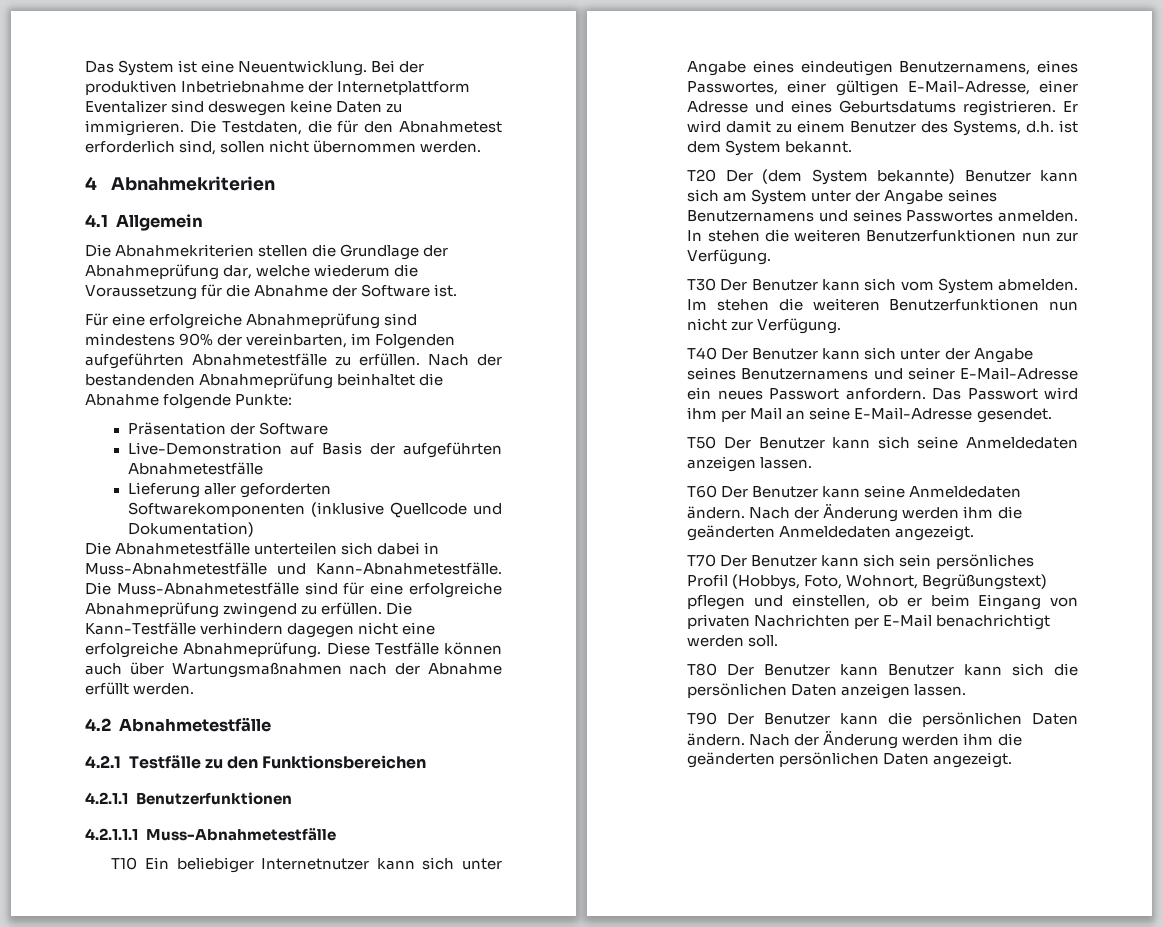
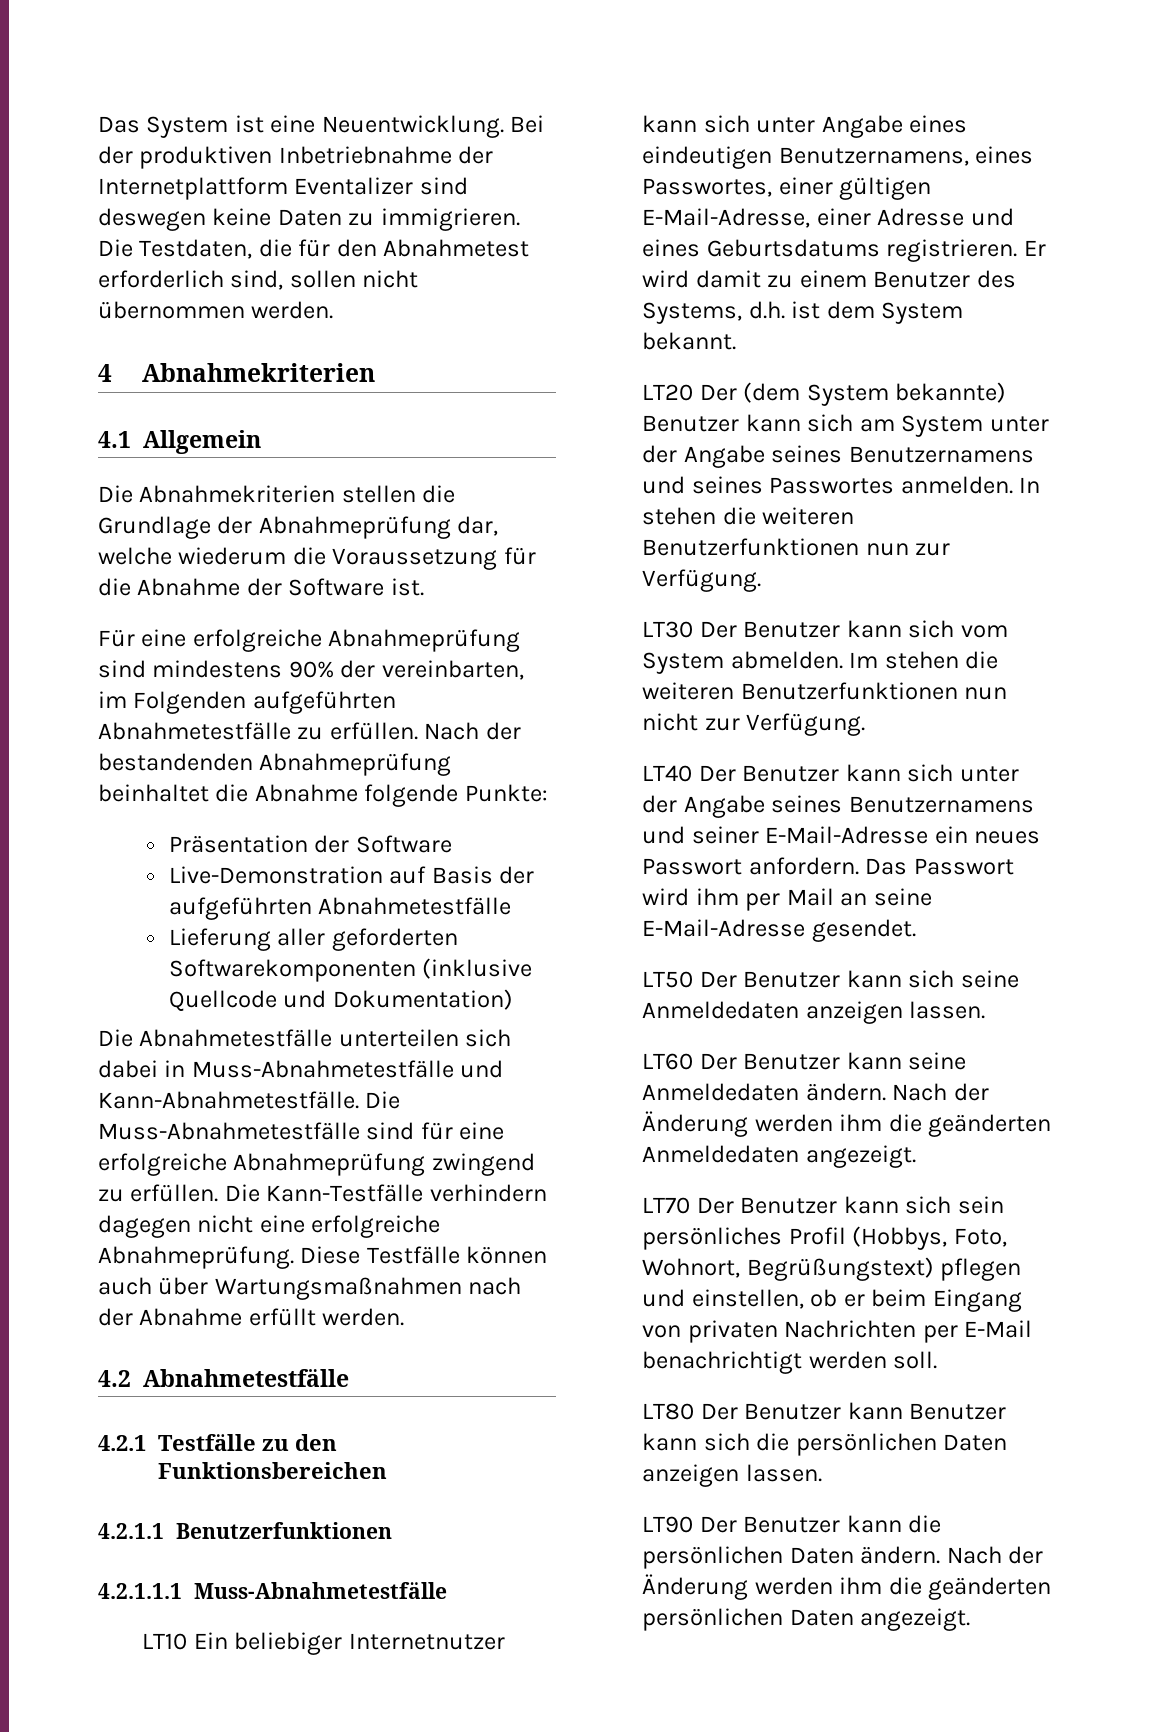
- T10 Ein beliebiger Internetnutzer kann sich unter Angabe eines eindeutigen Benutzernamens, eines Passwortes, einer gültigen E-Mail-Adresse, einer Adresse und eines Geburtsdatums registrieren.
+ LT10 Ein beliebiger Internetnutzer kann sich unter Angabe eines eindeutigen Benutzernamens, eines Passwortes, einer gültigen E-Mail-Adresse, einer Adresse und eines Geburtsdatums registrieren.
- T20 Der (dem System bekannte) Benutzer kann sich am System unter der Angabe seines Benutzernamens und seines Passwortes anmelden.
+ LT20 Der (dem System bekannte) Benutzer kann sich am System unter der Angabe seines Benutzernamens und seines Passwortes anmelden.
- T30 Der Benutzer kann sich vom System abmelden.
+ LT30 Der Benutzer kann sich vom System abmelden.
- T40 Der Benutzer kann sich unter der Angabe seines Benutzernamens und seiner E-Mail-Adresse ein neues Passwort anfordern.
+ LT40 Der Benutzer kann sich unter der Angabe seines Benutzernamens und seiner E-Mail-Adresse ein neues Passwort anfordern.
- T50 Der Benutzer kann sich seine Anmeldedaten anzeigen lassen.
+ LT50 Der Benutzer kann sich seine Anmeldedaten anzeigen lassen.
- T60 Der Benutzer kann seine Anmeldedaten ändern.
+ LT60 Der Benutzer kann seine Anmeldedaten ändern.
- T70 Der Benutzer kann sich sein persönliches Profil (Hobbys, Foto, Wohnort, Begrüßungstext) pflegen und einstellen, ob er beim Eingang von privaten Nachrichten per E-Mail benachrichtigt werden soll.
+ LT70 Der Benutzer kann sich sein persönliches Profil (Hobbys, Foto, Wohnort, Begrüßungstext) pflegen und einstellen, ob er beim Eingang von privaten Nachrichten per E-Mail benachrichtigt werden soll.
- T80 Der Benutzer kann Benutzer kann sich die persönlichen Daten anzeigen lassen.
+ LT80 Der Benutzer kann Benutzer kann sich die persönlichen Daten anzeigen lassen.
- T90 Der Benutzer kann die persönlichen Daten ändern.
+ LT90 Der Benutzer kann die persönlichen Daten ändern.

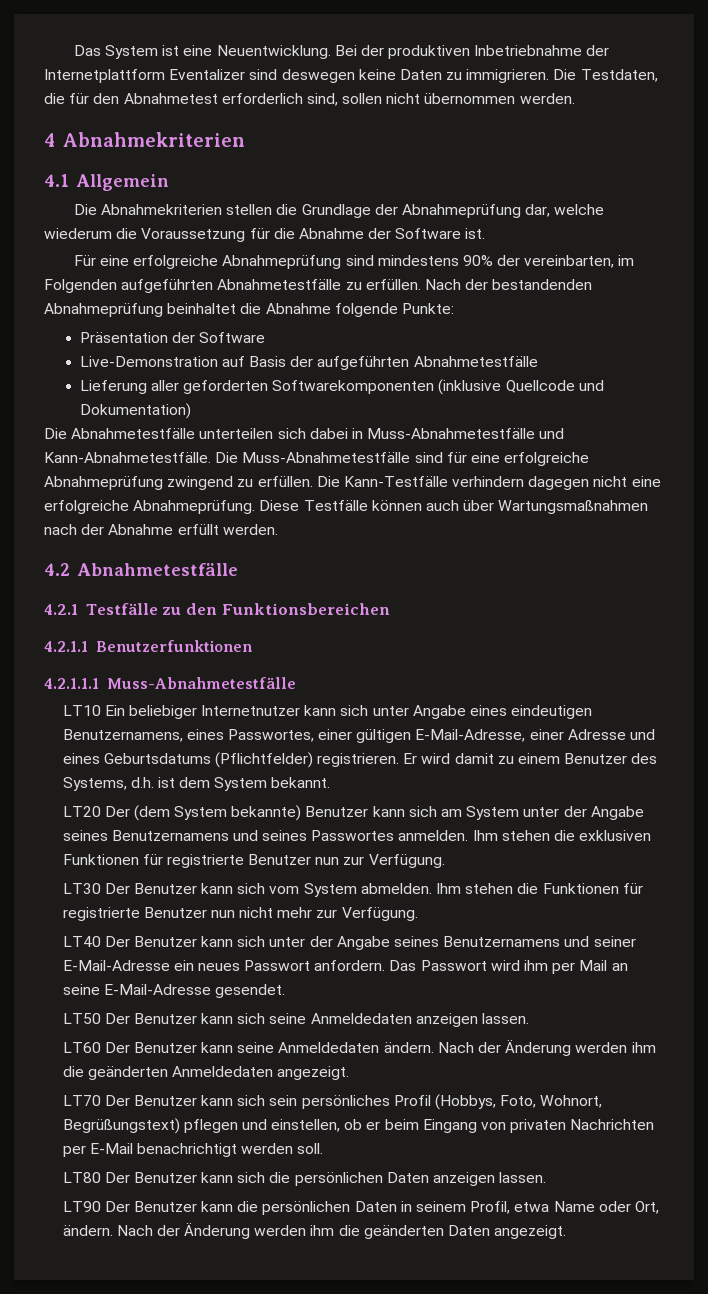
- LT10 Ein beliebiger Internetnutzer kann sich unter Angabe eines eindeutigen Benutzernamens, eines Passwortes, einer gültigen E-Mail-Adresse, einer Adresse und eines Geburtsdatums registrieren.
+ LT10 Ein beliebiger Internetnutzer kann sich unter Angabe eines eindeutigen Benutzernamens, eines Passwortes, einer gültigen E-Mail-Adresse, einer Adresse und eines Geburtsdatums (Pflichtfelder) registrieren.
- In stehen die weiteren Benutzerfunktionen nun zur Verfügung.
+ Ihm stehen die exklusiven Funktionen für registrierte Benutzer nun zur Verfügung.
- Im stehen die weiteren Benutzerfunktionen nun nicht zur Verfügung.
+ Ihm stehen die Funktionen für registrierte Benutzer nun nicht mehr zur Verfügung.
- LT80 Der Benutzer kann Benutzer kann sich die persönlichen Daten anzeigen lassen.
+ LT80 Der Benutzer kann sich die persönlichen Daten anzeigen lassen.
- LT90 Der Benutzer kann die persönlichen Daten ändern. Nach der Änderung werden ihm die geänderten persönlichen Daten angezeigt.
+ LT90 Der Benutzer kann die persönlichen Daten in seinem Profil, etwa Name oder Ort, ändern. Nach der Änderung werden ihm die geänderten Daten angezeigt.

